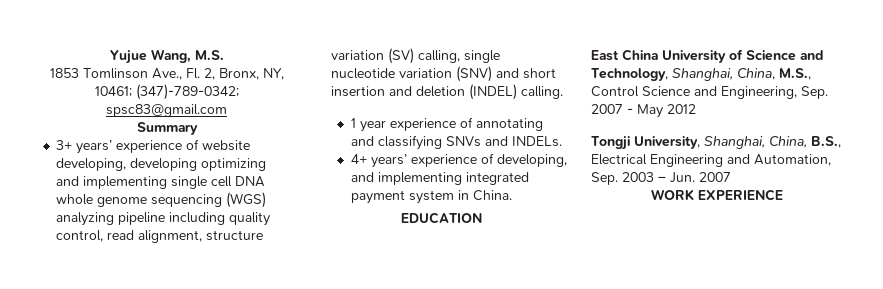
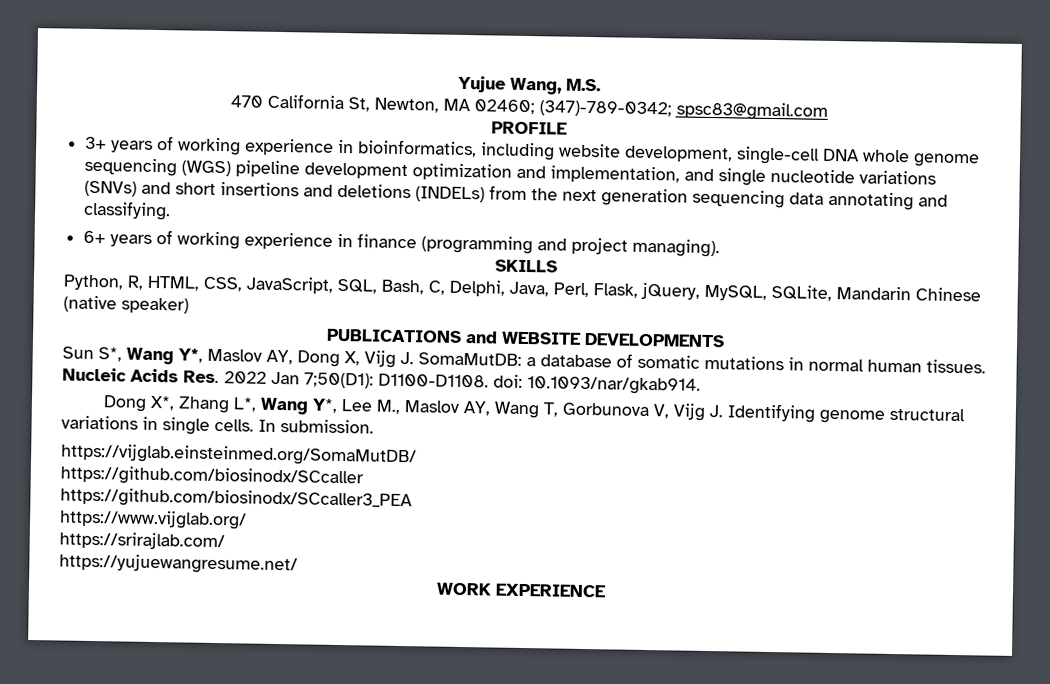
- 1853 Tomlinson Ave., Fl. 2, Bronx, NY, 10461; (347)-789-0342; spsc83@gmail.com
+ 470 California St, Newton, MA 02460; (347)-789-0342; spsc83@gmail.com
- Summary
+ PROFILE
- 3+ years’ experience of website developing, developing optimizing and implementing single cell DNA whole genome sequencing (WGS) analyzing pipeline including quality control, read alignment, structure variation (SV) calling, single nucleotide variation (SNV) and short insertion and deletion (INDEL) calling.
- 1 year experience of annotating and classifying SNVs and INDELs.
- 4+ years’ experience of developing, and implementing integrated payment system in China.
- EDUCATION
- East China University of Science and Technology, Shanghai, China, M.S., Control Science and Engineering, Sep. 2007 - May 2012
- Tongji University, Shanghai, China, B.S., Electrical Engineering and Automation, Sep. 2003 – Jun. 2007
+ 3+ years of working experience in bioinformatics, including website development, single-cell DNA whole genome sequencing (WGS) pipeline development optimization and implementation, and single nucleotide variations (SNVs) and short insertions and deletions (INDELs) from the next generation sequencing data annotating and classifying.
+ 6+ years of working experience in finance (programming and project managing).
+ SKILLS
+ Python, R, HTML, CSS, JavaScript, SQL, Bash, C, Delphi, Java, Perl, Flask, jQuery, MySQL, SQLite, Mandarin Chinese (native speaker)
+ PUBLICATIONS and WEBSITE DEVELOPMENTS
+ Sun S*, Wang Y*, Maslov AY, Dong X, Vijg J. SomaMutDB: a database of somatic mutations in normal human tissues. Nucleic Acids Res. 2022 Jan 7;50(D1): D1100-D1108. doi: 10.1093/nar/gkab914.
+ Dong X*, Zhang L*, Wang Y*, Lee M., Maslov AY, Wang T, Gorbunova V, Vijg J. Identifying genome structural variations in single cells. In submission.
+ https://vijglab.einsteinmed.org/SomaMutDB/
+ https://github.com/biosinodx/SCcaller
+ https://github.com/biosinodx/SCcaller3_PEA
+ https://www.vijglab.org/
+ https://srirajlab.com/
+ https://yujuewangresume.net/

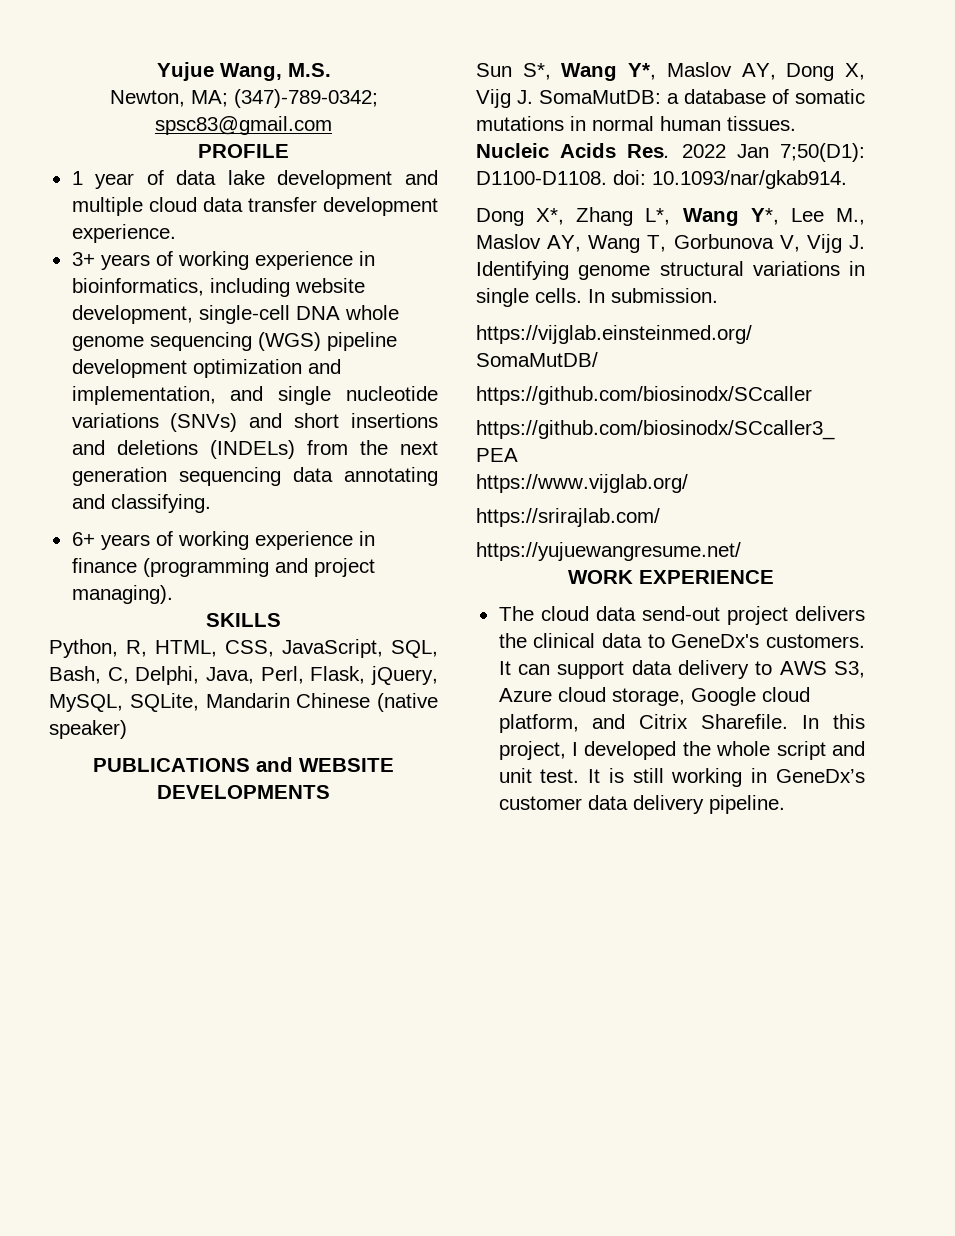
- 470 California St, Newton, MA 02460; (347)-789-0342; spsc83@gmail.com
+ Newton, MA; (347)-789-0342; spsc83@gmail.com
  PROFILE
+ 1 year of data lake development and multiple cloud data transfer development experience.
+ The cloud data send-out project delivers the clinical data to GeneDx's customers. It can support data delivery to AWS S3, Azure cloud storage, Google cloud platform, and Citrix Sharefile. In this project, I developed the whole script and unit test. It is still working in GeneDx’s customer data delivery pipeline.

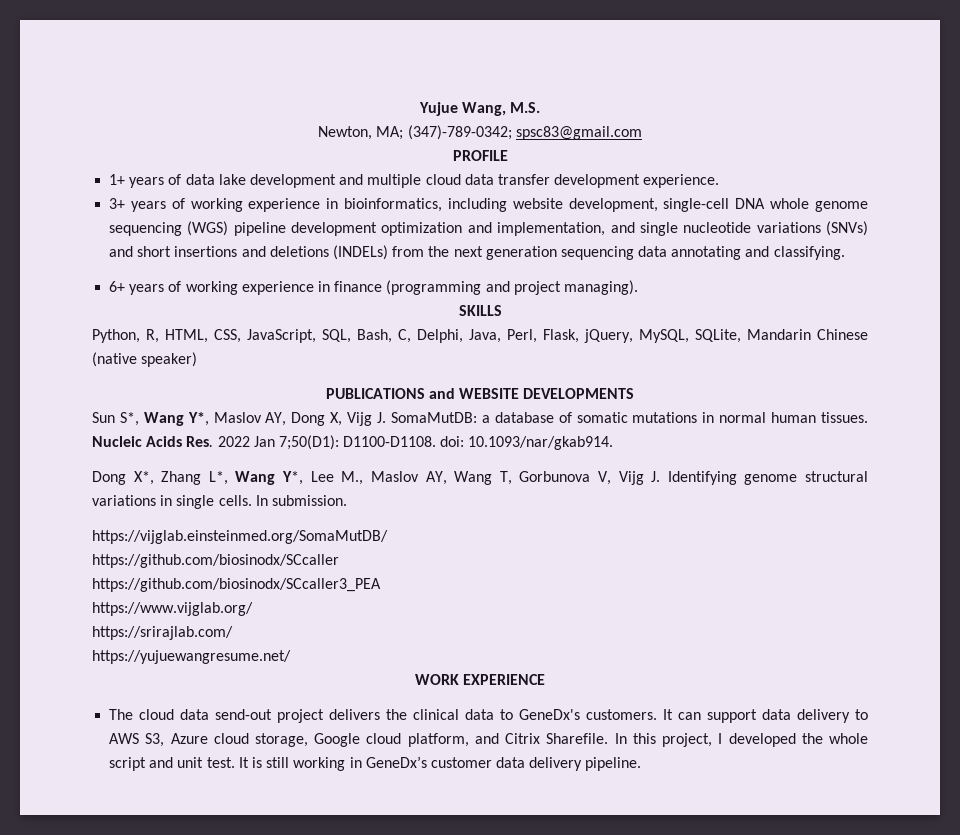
- 1 year of data lake development and multiple cloud data transfer development experience.
+ 1+ years of data lake development and multiple cloud data transfer development experience.

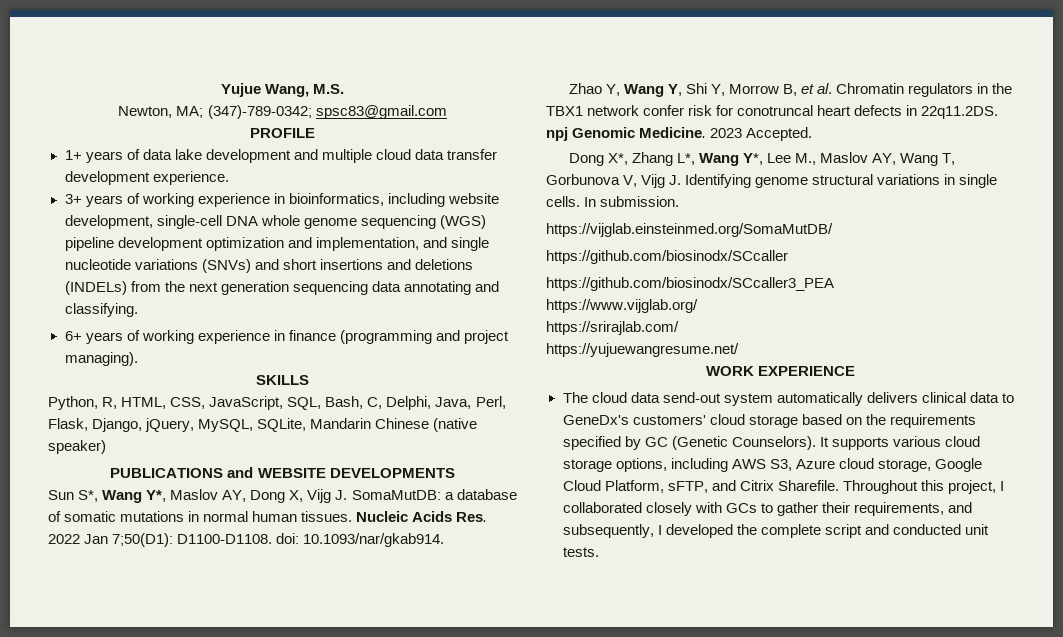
- Python, R, HTML, CSS, JavaScript, SQL, Bash, C, Delphi, Java, Perl, Flask, jQuery, MySQL, SQLite, Mandarin Chinese (native speaker)
+ Python, R, HTML, CSS, JavaScript, SQL, Bash, C, Delphi, Java, Perl, Flask, Django, jQuery, MySQL, SQLite, Mandarin Chinese (native speaker)
+ Zhao Y, Wang Y, Shi Y, Morrow B, et al. Chromatin regulators in the TBX1 network confer risk for conotruncal heart defects in 22q11.2DS. npj Genomic Medicine. 2023 Accepted.
- The cloud data send-out project delivers the clinical data to GeneDx's customers. It can support data delivery to AWS S3, Azure cloud storage, Google cloud platform, and Citrix Sharefile.
+ The cloud data send-out system automatically delivers clinical data to GeneDx's customers' cloud storage based on the requirements specified by GC (Genetic Counselors). It supports various cloud storage options, including AWS S3, Azure cloud storage, Google Cloud Platform, sFTP, and Citrix Sharefile.
- In this project, I developed the whole script and unit test. It is still working in GeneDx’s customer data delivery pipeline.
+ Throughout this project, I collaborated closely with GCs to gather their requirements, and subsequently, I developed the complete script and conducted unit tests.

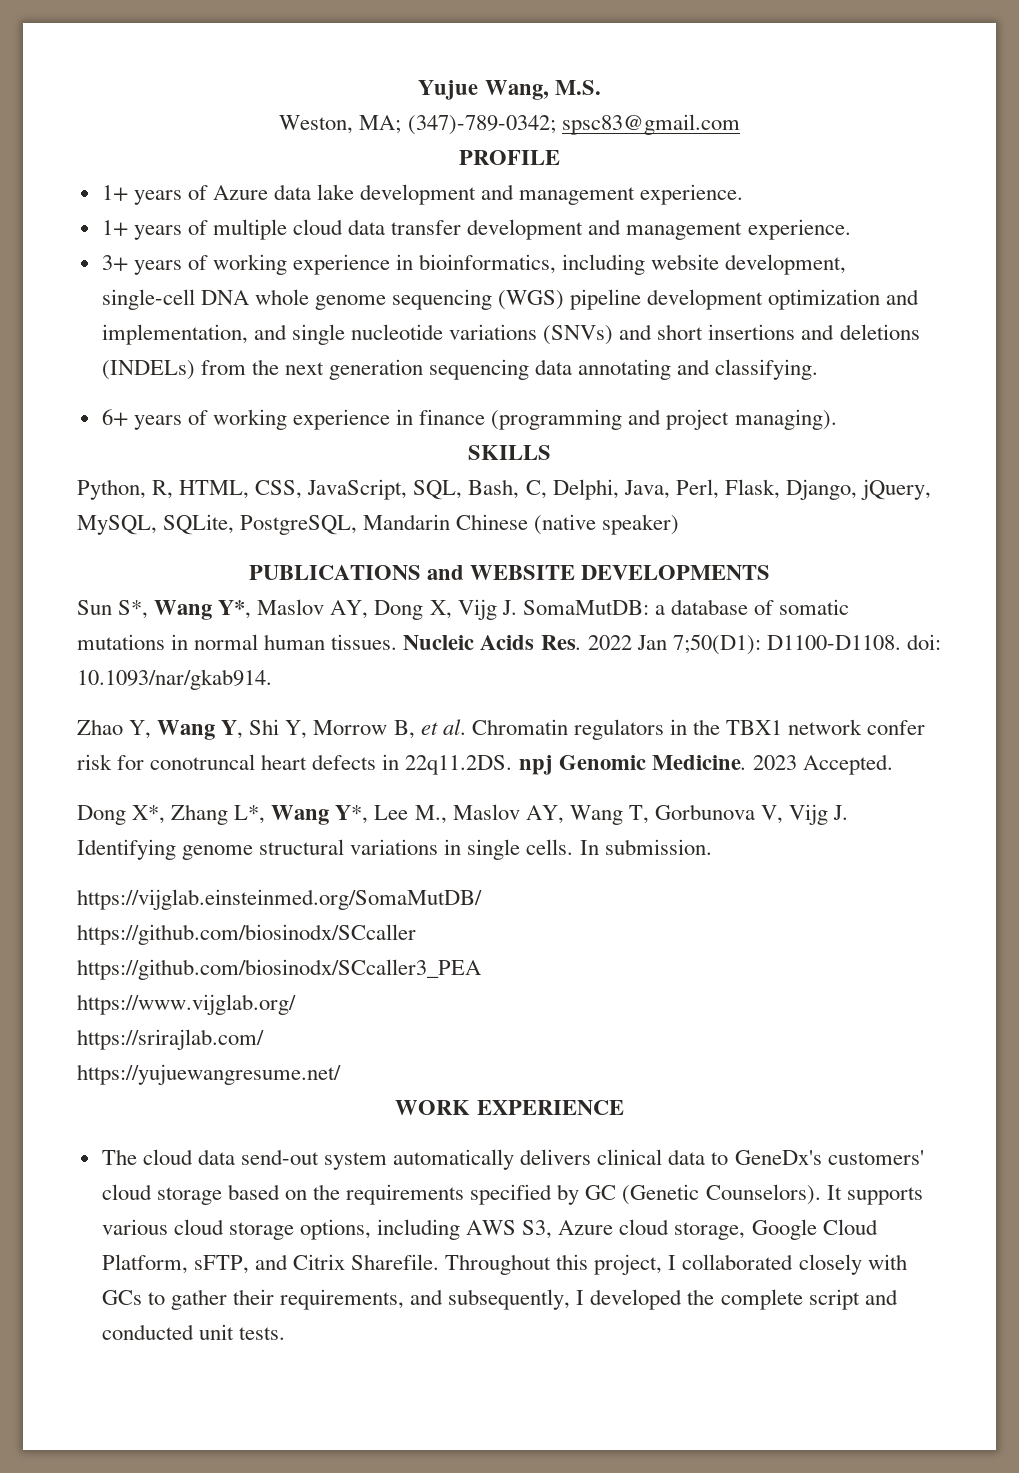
- Newton, MA; (347)-789-0342; spsc83@gmail.com
+ Weston, MA; (347)-789-0342; spsc83@gmail.com
- 1+ years of data lake development and multiple cloud data transfer development experience.
+ 1+ years of Azure data lake development and management experience.
+ 1+ years of multiple cloud data transfer development and management experience.
- Python, R, HTML, CSS, JavaScript, SQL, Bash, C, Delphi, Java, Perl, Flask, Django, jQuery, MySQL, SQLite, Mandarin Chinese (native speaker)
+ Python, R, HTML, CSS, JavaScript, SQL, Bash, C, Delphi, Java, Perl, Flask, Django, jQuery, MySQL, SQLite, PostgreSQL, Mandarin Chinese (native speaker)

